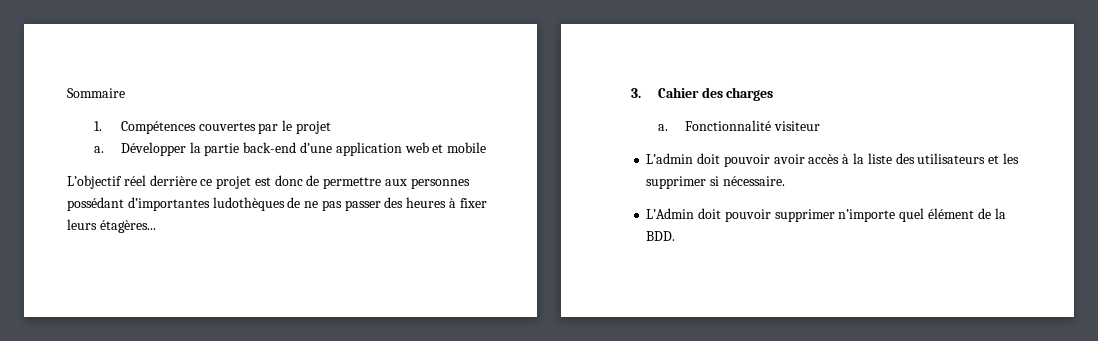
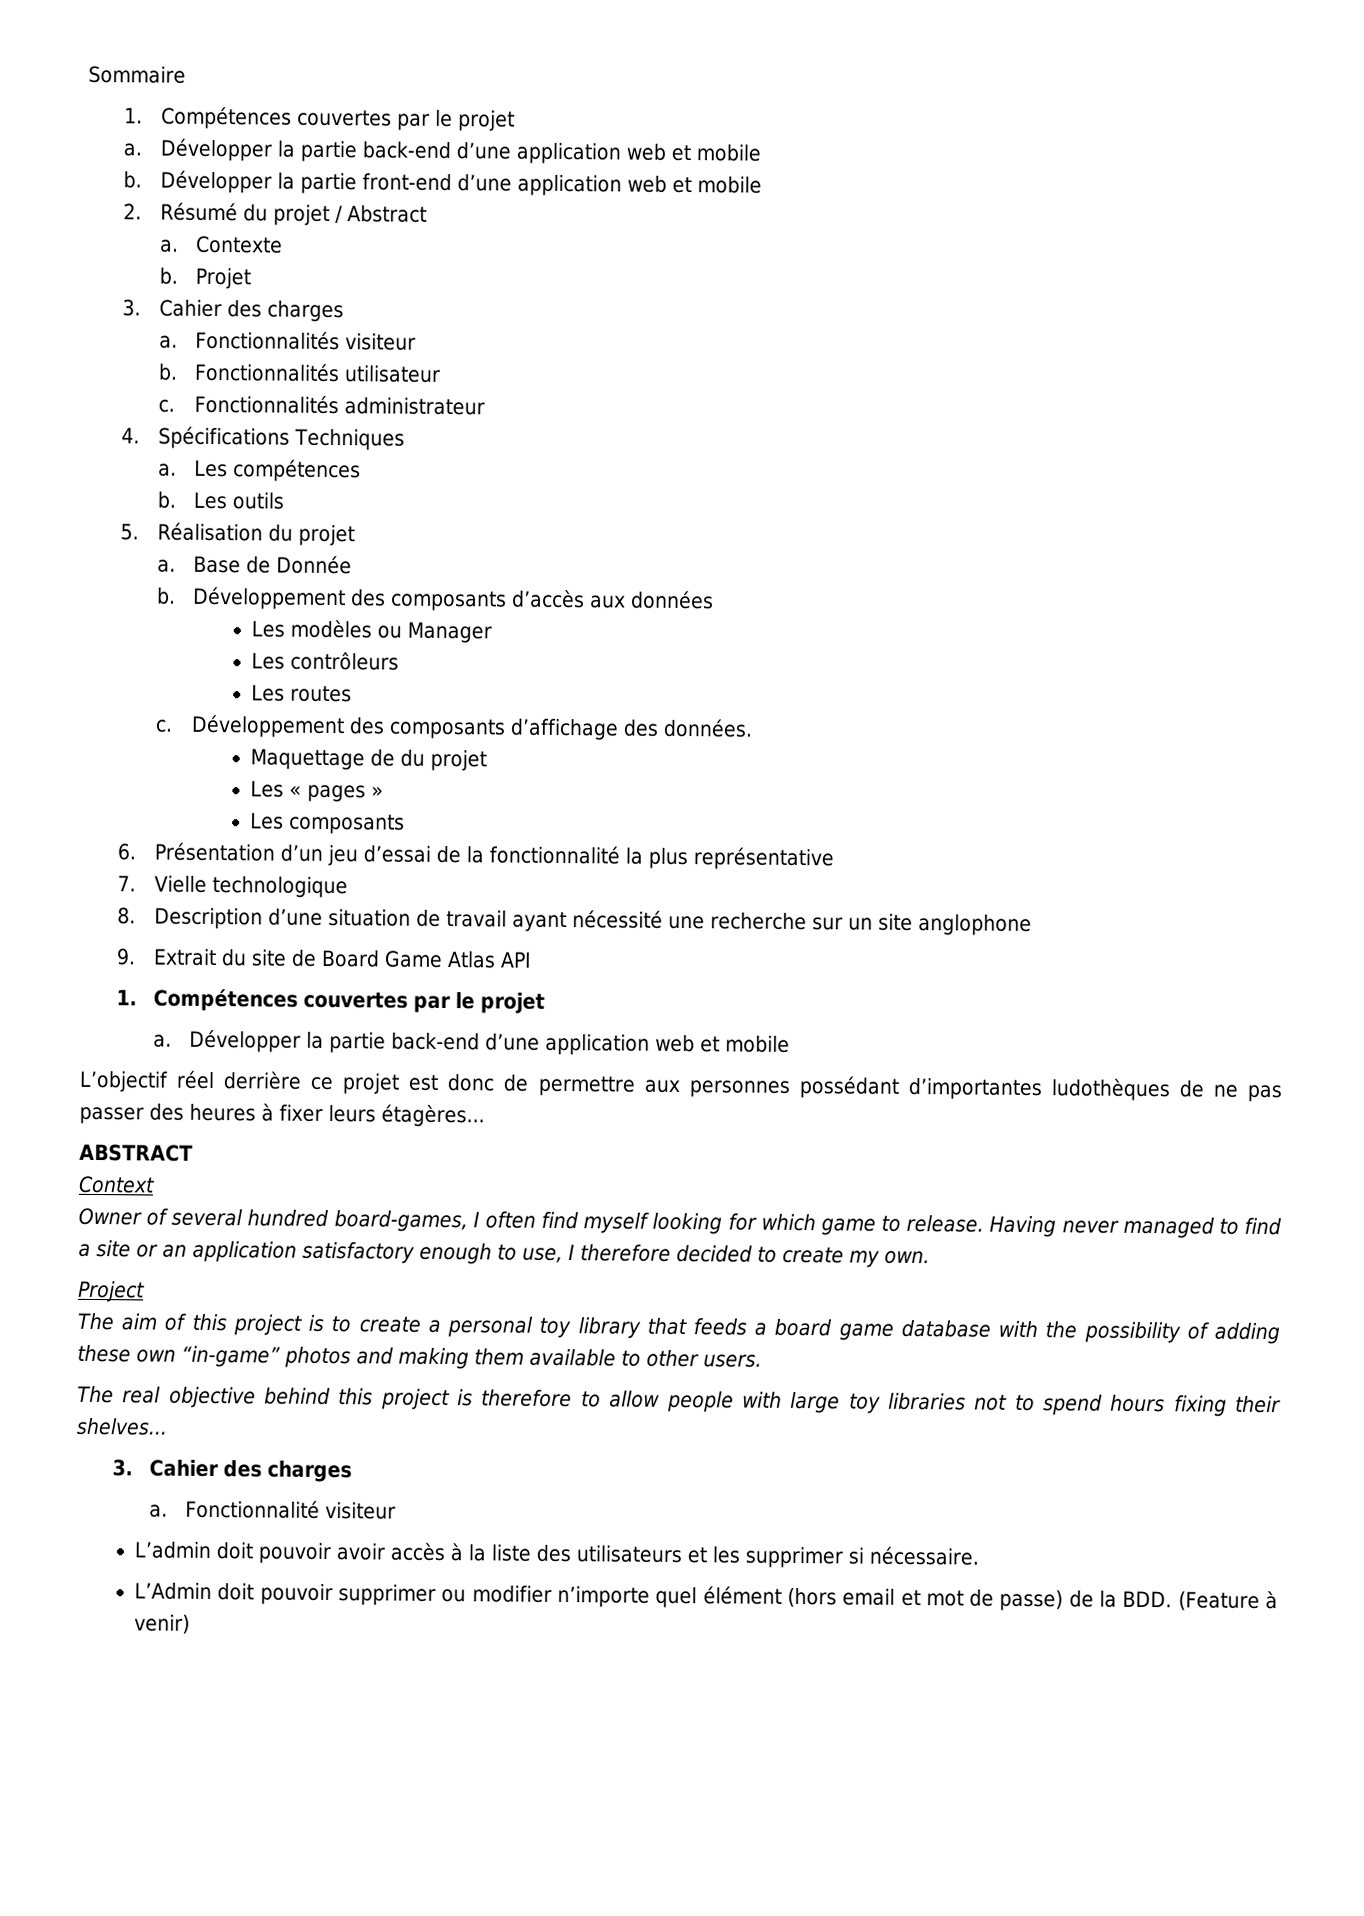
+ b. Développer la partie front-end d’une application web et mobile
+ 2. Résumé du projet / Abstract
+ a. Contexte
+ b. Projet
+ 3. Cahier des charges
+ a. Fonctionnalités visiteur
+ b. Fonctionnalités utilisateur
+ c. Fonctionnalités administrateur
+ 4. Spécifications Techniques
+ a. Les compétences
+ b. Les outils
+ 5. Réalisation du projet
+ a. Base de Donnée
+ b. Développement des composants d’accès aux données
+ Les modèles ou Manager
+ Les contrôleurs
+ Les routes
+ c. Développement des composants d’affichage des données.
+ Maquettage de du projet
+ Les « pages »
+ Les composants
+ 6. Présentation d’un jeu d’essai de la fonctionnalité la plus représentative
+ 7. Vielle technologique
+ 8. Description d’une situation de travail ayant nécessité une recherche sur un site anglophone
+ 9. Extrait du site de Board Game Atlas API
+ 1. Compétences couvertes par le projet
+ a. Développer la partie back-end d’une application web et mobile
+ ABSTRACT
+ Context
+ Owner of several hundred board-games, I often find myself looking for which game to release. Having never managed to find a site or an application satisfactory enough to use, I therefore decided to create my own.
+ Project
+ The aim of this project is to create a personal toy library that feeds a board game database with the possibility of adding these own “in-game” photos and making them available to other users.
+ The real objective behind this project is therefore to allow people with large toy libraries not to spend hours fixing their shelves...
- L’Admin doit pouvoir supprimer n’importe quel élément de la BDD.
+ L’Admin doit pouvoir supprimer ou modifier n’importe quel élément (hors email et mot de passe) de la BDD. (Feature à venir)

